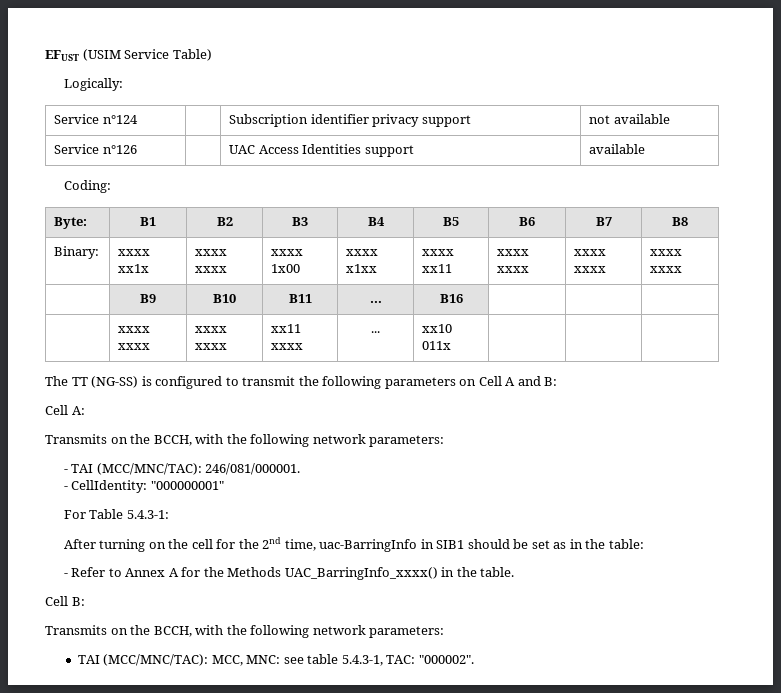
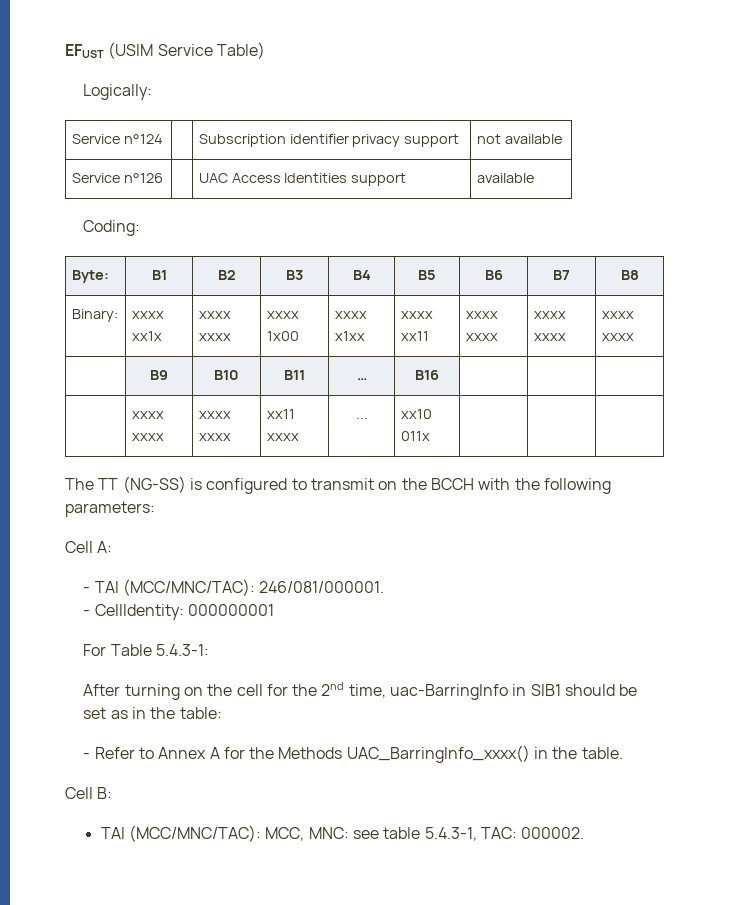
- The TT (NG-SS) is configured to transmit the following parameters on Cell A and B:
+ The TT (NG-SS) is configured to transmit on the BCCH with the following parameters:
  Cell A:
- Transmits on the BCCH, with the following network parameters:
- - CellIdentity: "000000001"
+ - CellIdentity: 000000001
  Cell B:
- Transmits on the BCCH, with the following network parameters:
- TAI (MCC/MNC/TAC): MCC, MNC: see table 5.4.3-1, TAC: "000002".
+ TAI (MCC/MNC/TAC): MCC, MNC: see table 5.4.3-1, TAC: 000002.

